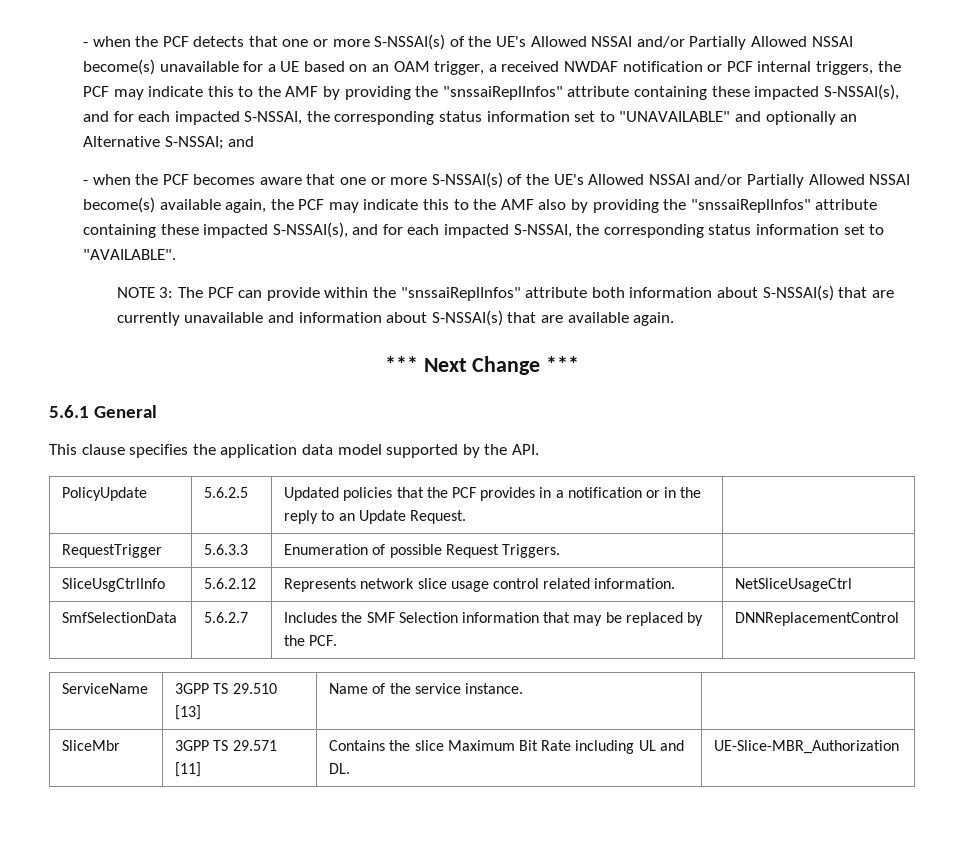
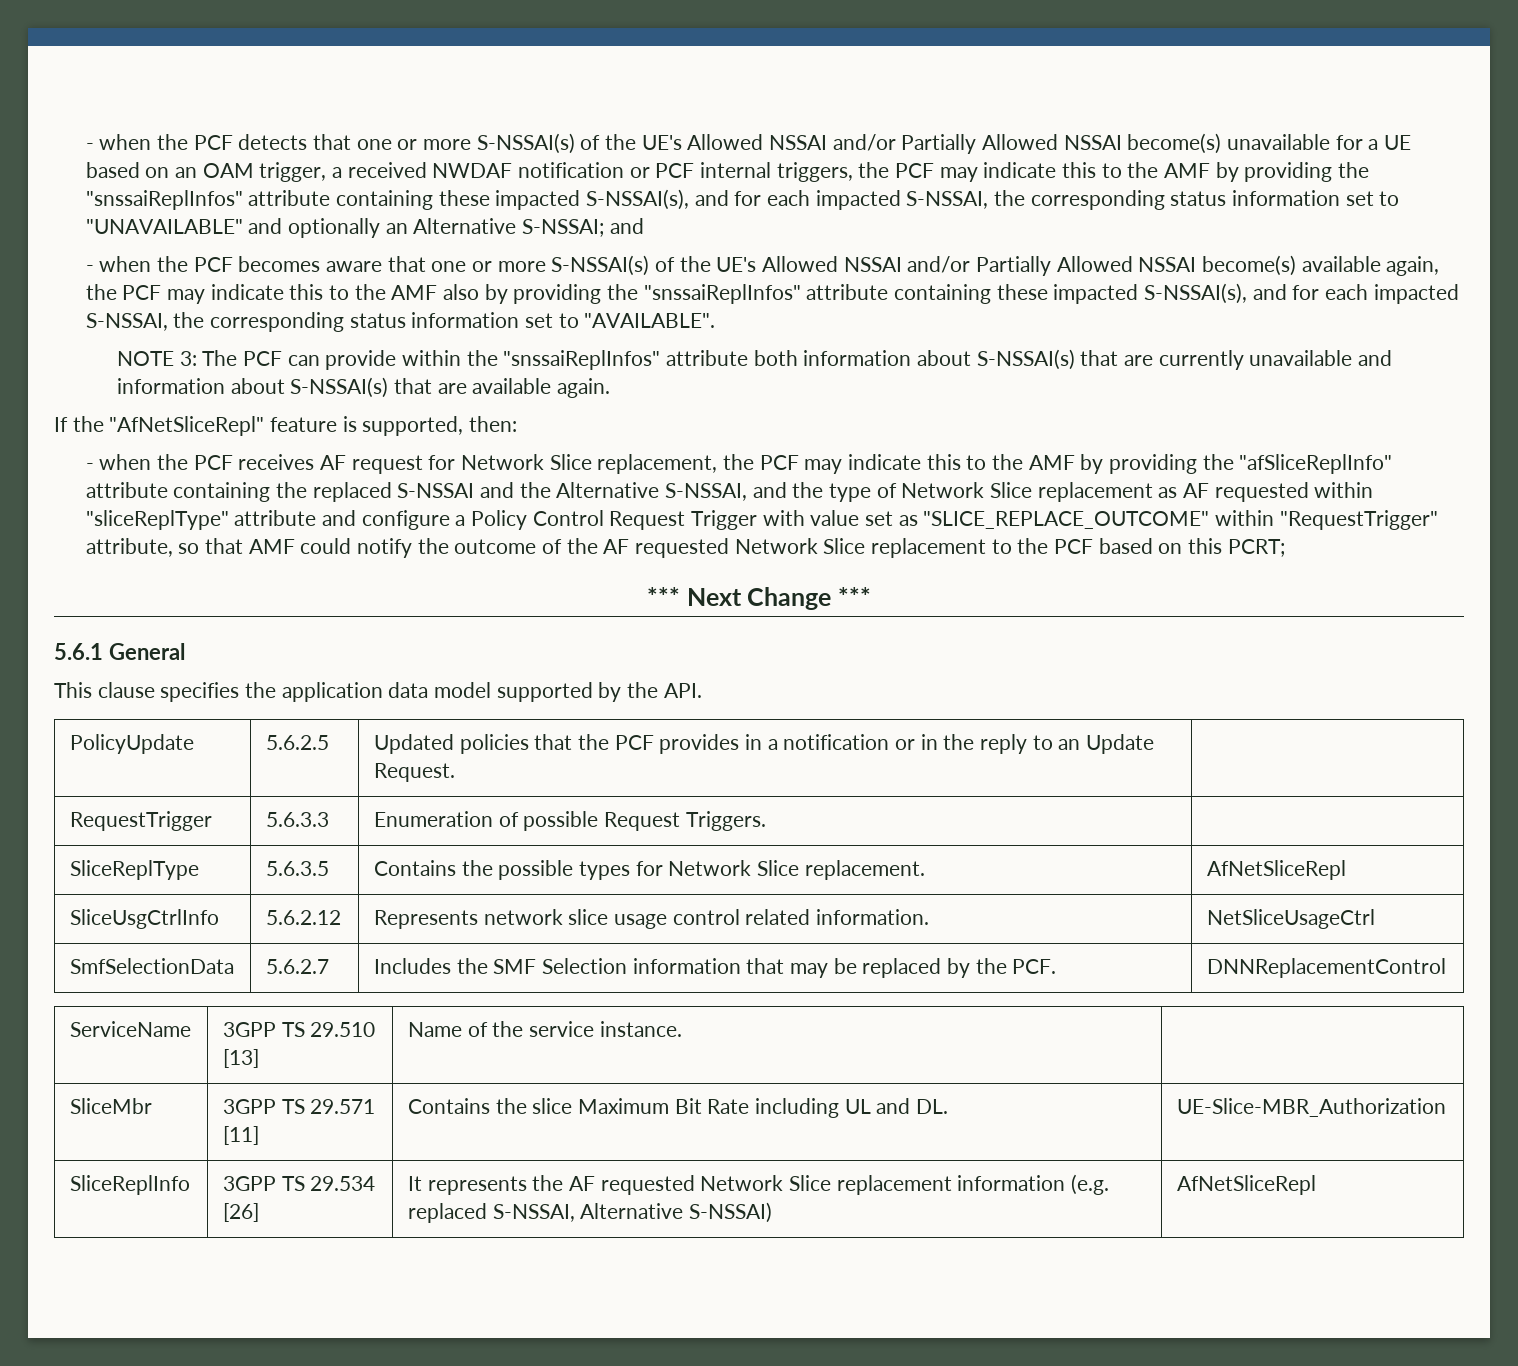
+ If the "AfNetSliceRepl" feature is supported, then:
+ - when the PCF receives AF request for Network Slice replacement, the PCF may indicate this to the AMF by providing the "afSliceReplInfo" attribute containing the replaced S-NSSAI and the Alternative S-NSSAI, and the type of Network Slice replacement as AF requested within "sliceReplType" attribute and configure a Policy Control Request Trigger with value set as "SLICE_REPLACE_OUTCOME" within "RequestTrigger" attribute, so that AMF could notify the outcome of the AF requested Network Slice replacement to the PCF based on this PCRT;
+ SliceReplType | 5.6.3.5 | Contains the possible types for Network Slice replacement. | AfNetSliceRepl
+ SliceReplInfo | 3GPP TS 29.534 [26] | It represents the AF requested Network Slice replacement information (e.g. replaced S-NSSAI, Alternative S-NSSAI) | AfNetSliceRepl

